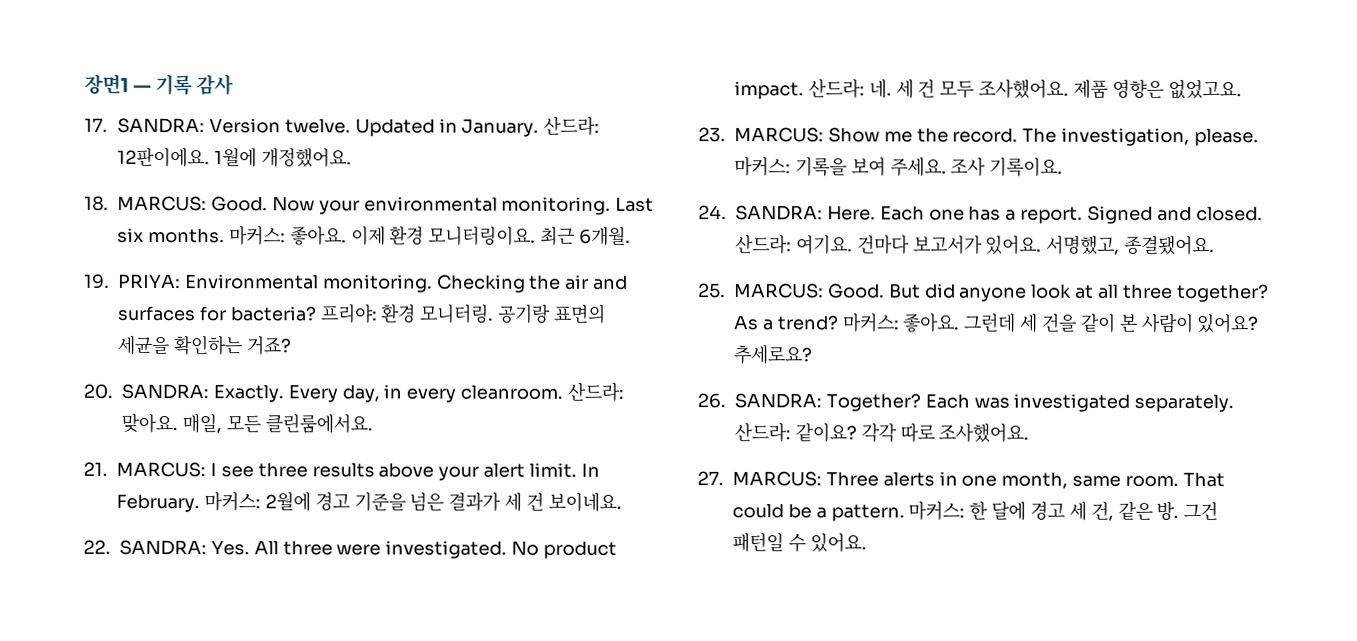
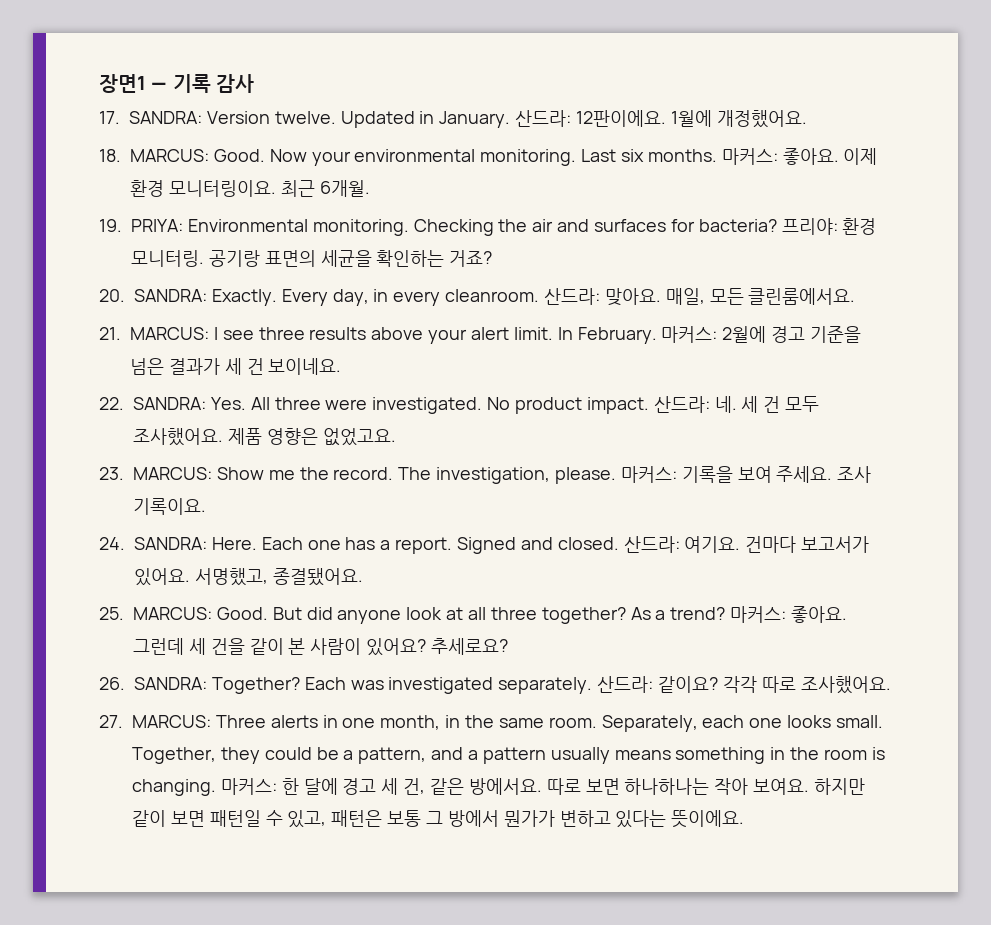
- 27. MARCUS: Three alerts in one month, same room. That could be a pattern.
+ 27. MARCUS: Three alerts in one month, in the same room. Separately, each one looks small. Together, they could be a pattern, and a pattern usually means something in the room is changing.
- 마커스: 한 달에 경고 세 건, 같은 방. 그건 패턴일 수 있어요.
+ 마커스: 한 달에 경고 세 건, 같은 방에서요. 따로 보면 하나하나는 작아 보여요. 하지만 같이 보면 패턴일 수 있고, 패턴은 보통 그 방에서 뭔가가 변하고 있다는 뜻이에요.

